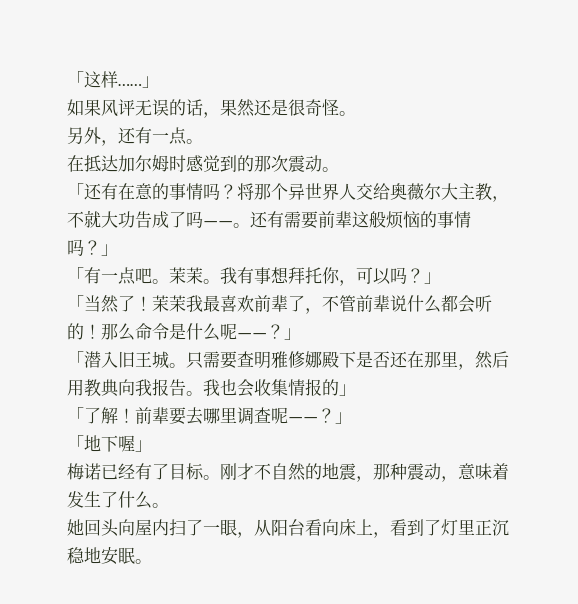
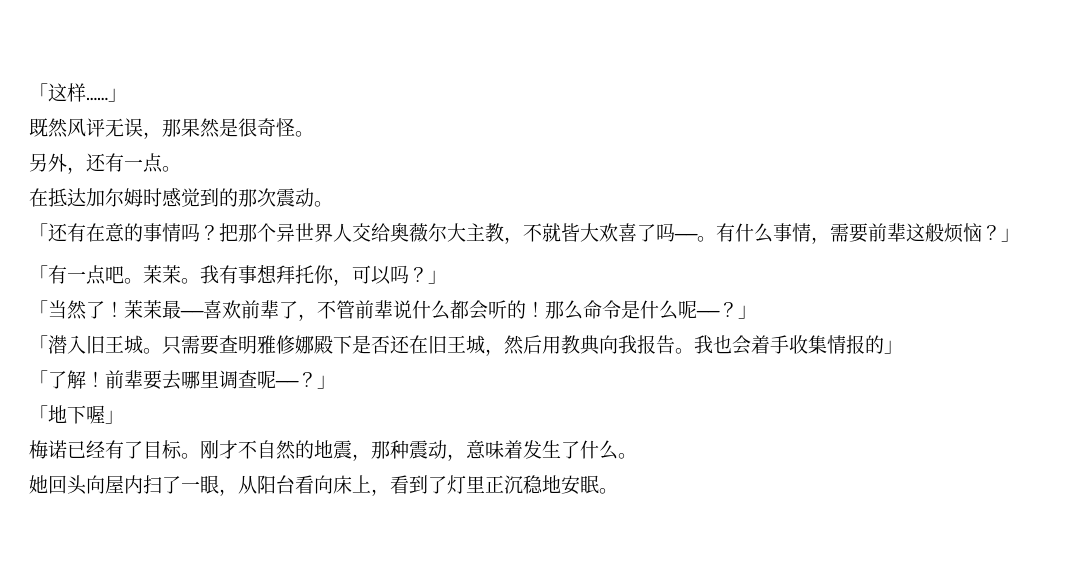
- 如果风评无误的话，果然还是很奇怪。
+ 既然风评无误，那果然是很奇怪。
- 将那个异世界人交给奥薇尔大主教，不就大功告成了吗——。
+ 把那个异世界人交给奥薇尔大主教，不就皆大欢喜了吗——。
- 还有需要前辈这般烦恼的事情吗？」
+ 有什么事情，需要前辈这般烦恼？」
- 茉茉我最喜欢前辈了，不管前辈说什么都会听的！
+ 茉茉最——喜欢前辈了，不管前辈说什么都会听的！
- 只需要查明雅修娜殿下是否还在那里，然后用教典向我报告。
+ 只需要查明雅修娜殿下是否还在旧王城，然后用教典向我报告。
- 我也会收集情报的」
+ 我也会着手收集情报的」

